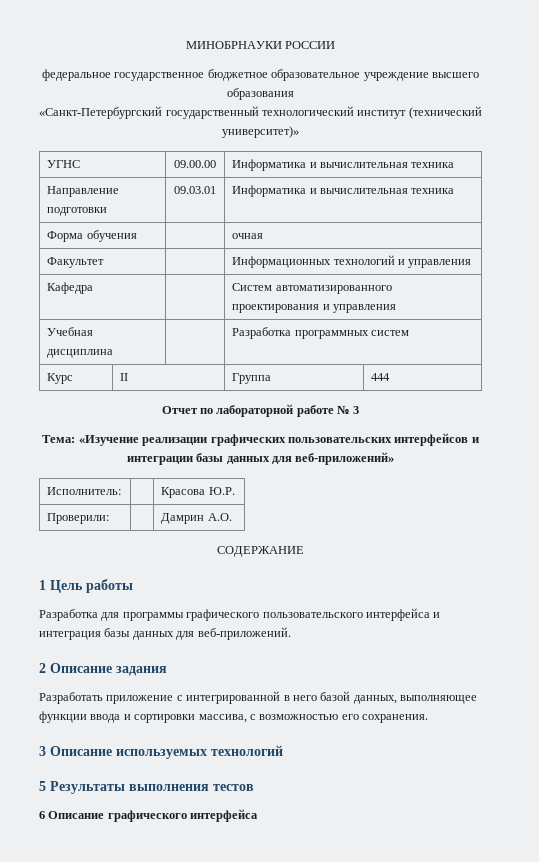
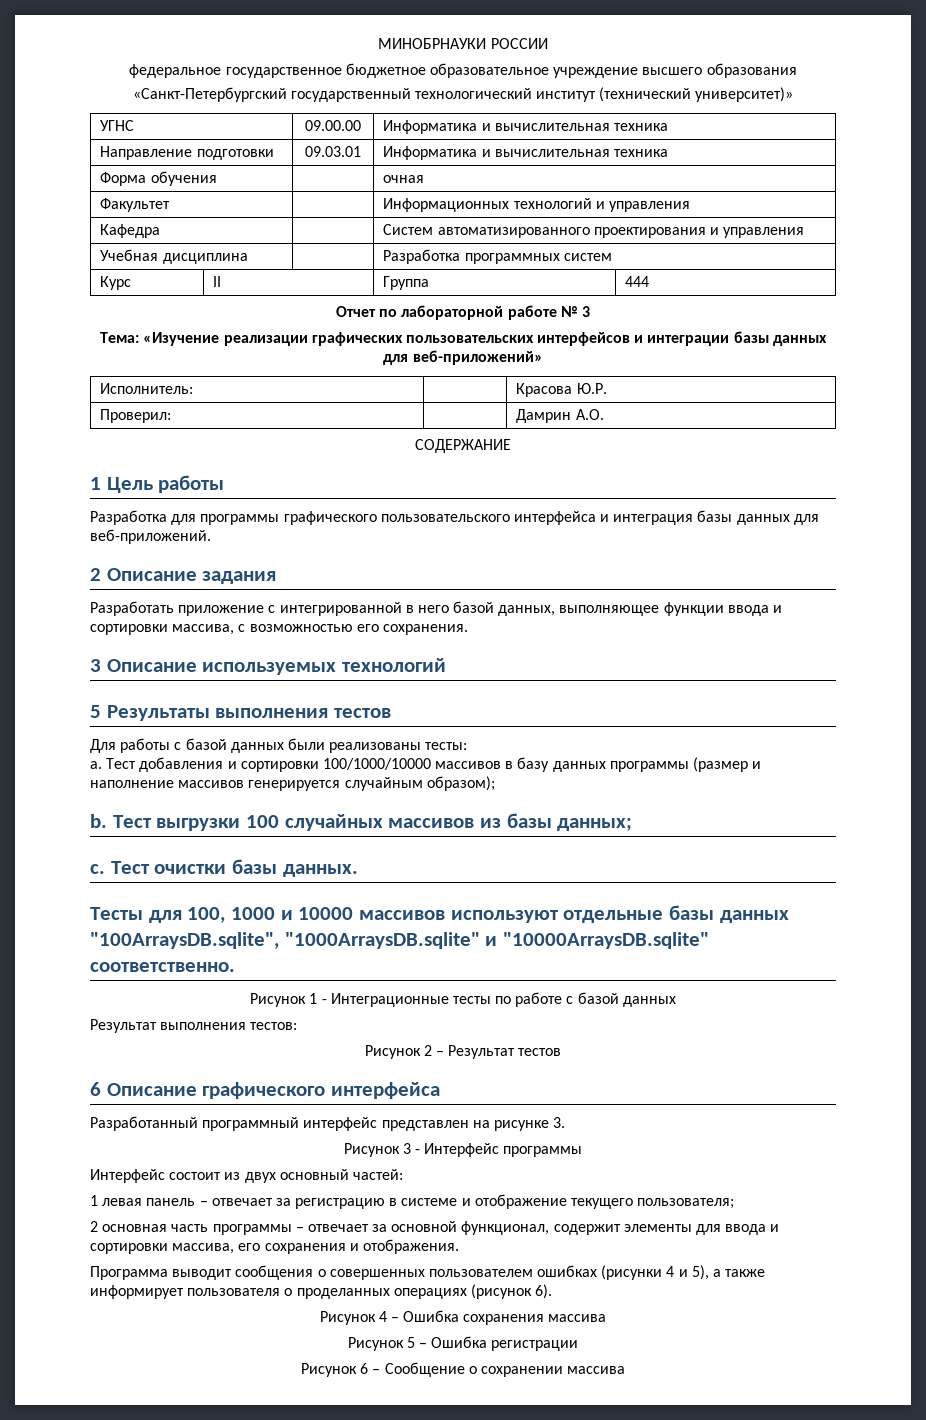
- Проверили: | | Дамрин А.О.
+ Проверил: | | Дамрин А.О.
+ Для работы с базой данных были реализованы тесты:
+ a. Тест добавления и сортировки 100/1000/10000 массивов в базу данных программы (размер и наполнение массивов генерируется случайным образом);
+ b. Тест выгрузки 100 случайных массивов из базы данных;
+ c. Тест очистки базы данных.
+ Тесты для 100, 1000 и 10000 массивов используют отдельные базы данных "100ArraysDB.sqlite", "1000ArraysDB.sqlite" и "10000ArraysDB.sqlite" соответственно.
+ Рисунок 1 - Интеграционные тесты по работе с базой данных
+ Результат выполнения тестов:
+ Рисунок 2 – Результат тестов
  6 Описание графического интерфейса
+ Разработанный программный интерфейс представлен на рисунке 3.
+ Рисунок 3 - Интерфейс программы
+ Интерфейс состоит из двух основный частей:
+ 1 левая панель – отвечает за регистрацию в системе и отображение текущего пользователя;
+ 2 основная часть программы – отвечает за основной функционал, содержит элементы для ввода и сортировки массива, его сохранения и отображения.
+ Программа выводит сообщения о совершенных пользователем ошибках (рисунки 4 и 5), а также информирует пользователя о проделанных операциях (рисунок 6).
+ Рисунок 4 – Ошибка сохранения массива
+ Рисунок 5 – Ошибка регистрации
+ Рисунок 6 – Сообщение о сохранении массива

